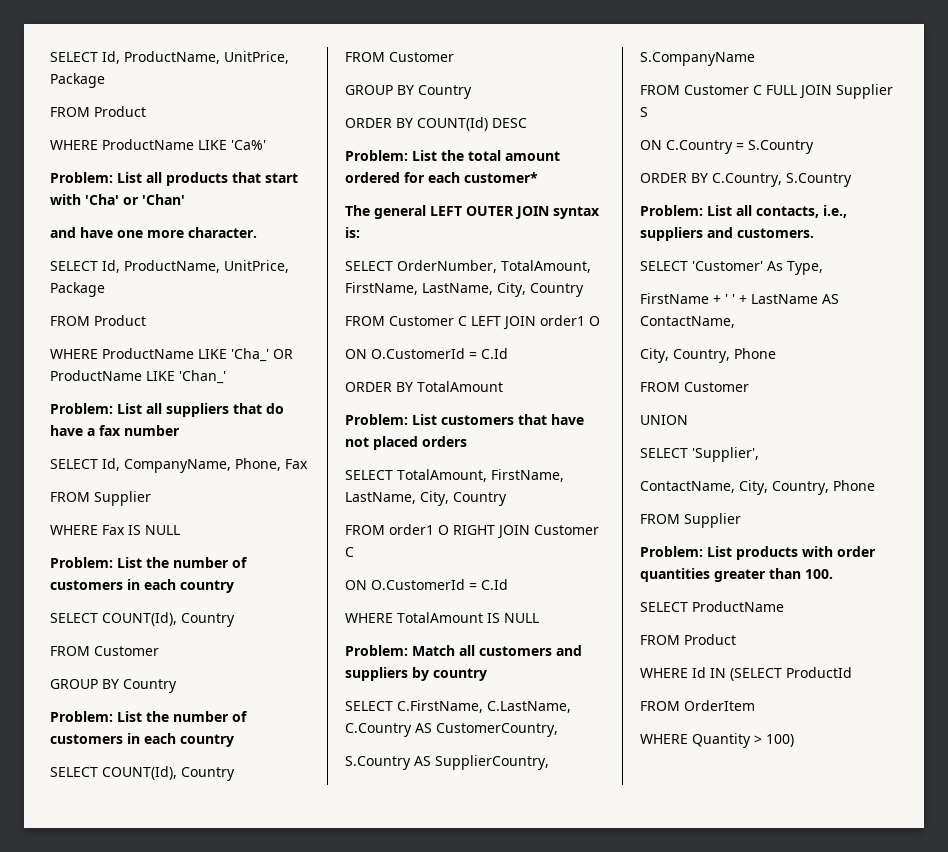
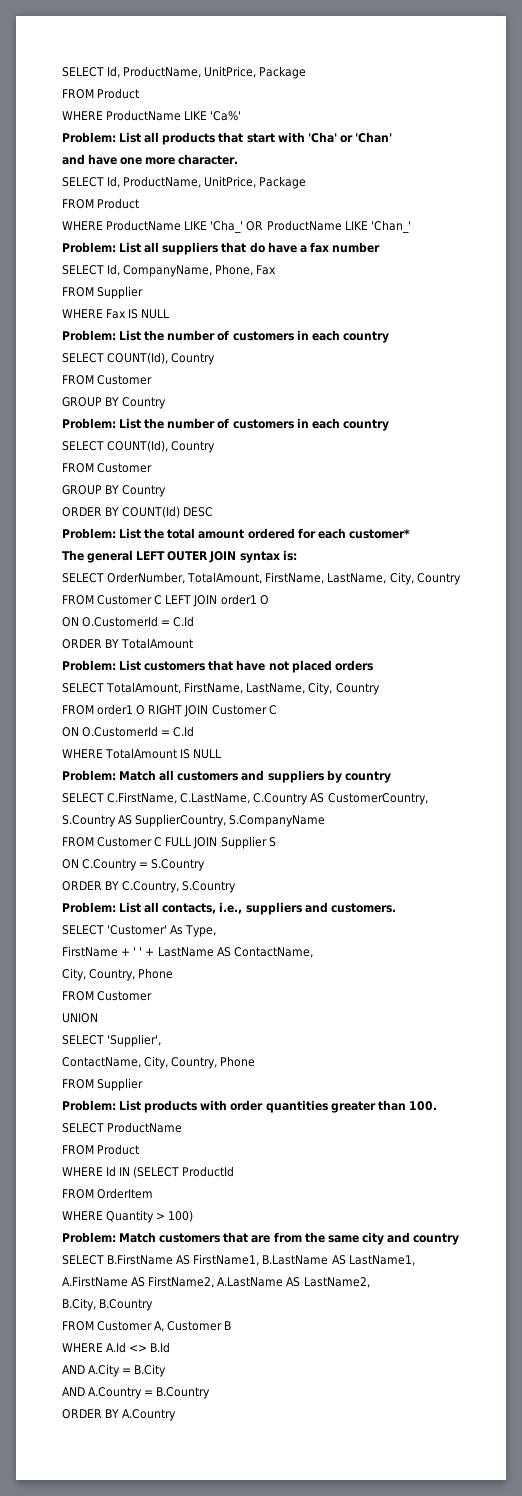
+ Problem: Match customers that are from the same city and country
+ SELECT B.FirstName AS FirstName1, B.LastName AS LastName1,
+ A.FirstName AS FirstName2, A.LastName AS LastName2,
+ B.City, B.Country
+ FROM Customer A, Customer B
+ WHERE A.Id <> B.Id
+ AND A.City = B.City
+ AND A.Country = B.Country
+ ORDER BY A.Country

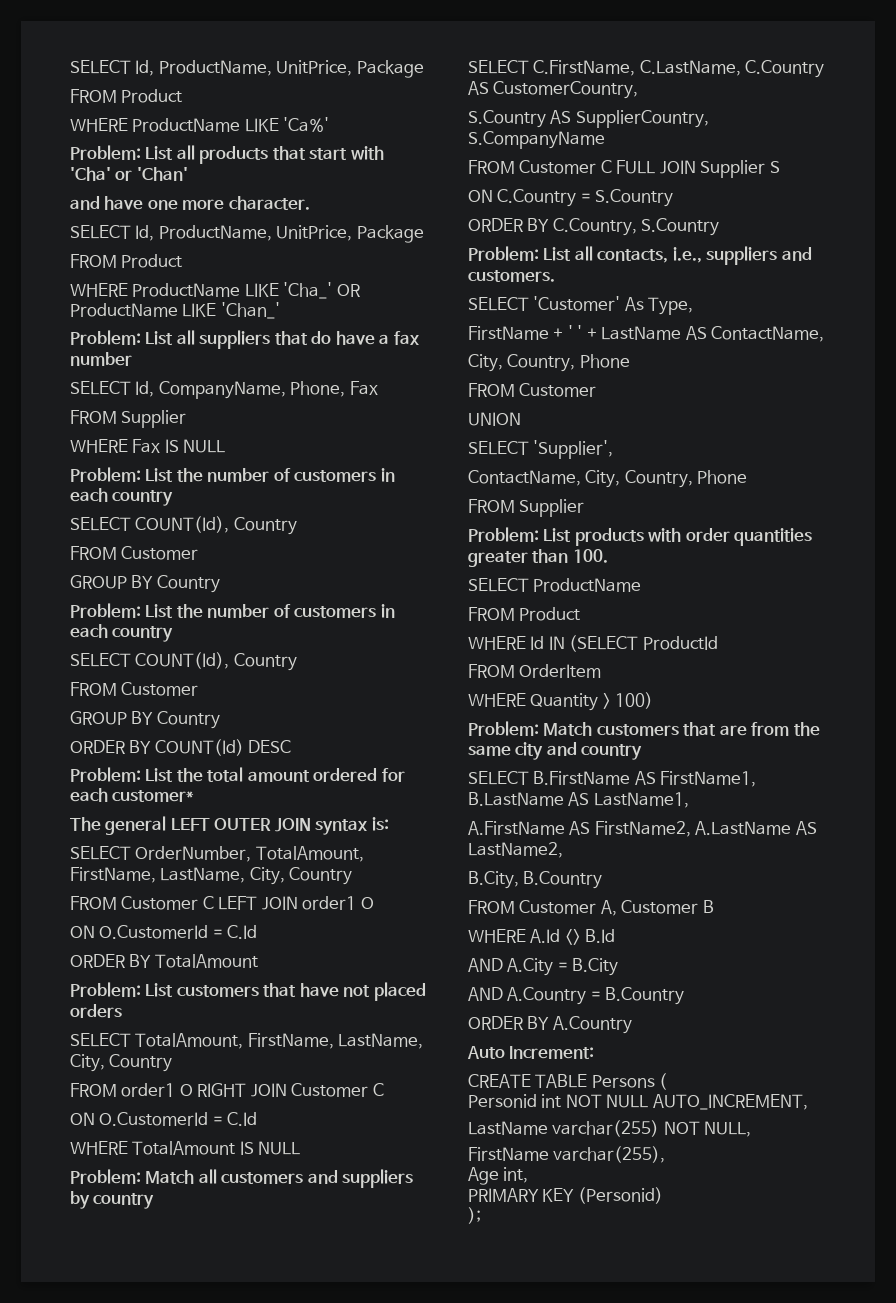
+ Auto Increment:
+ CREATE TABLE Persons (
+ Personid int NOT NULL AUTO_INCREMENT,
+ LastName varchar(255) NOT NULL,
+ FirstName varchar(255),
+ Age int,
+ PRIMARY KEY (Personid)
+ );

